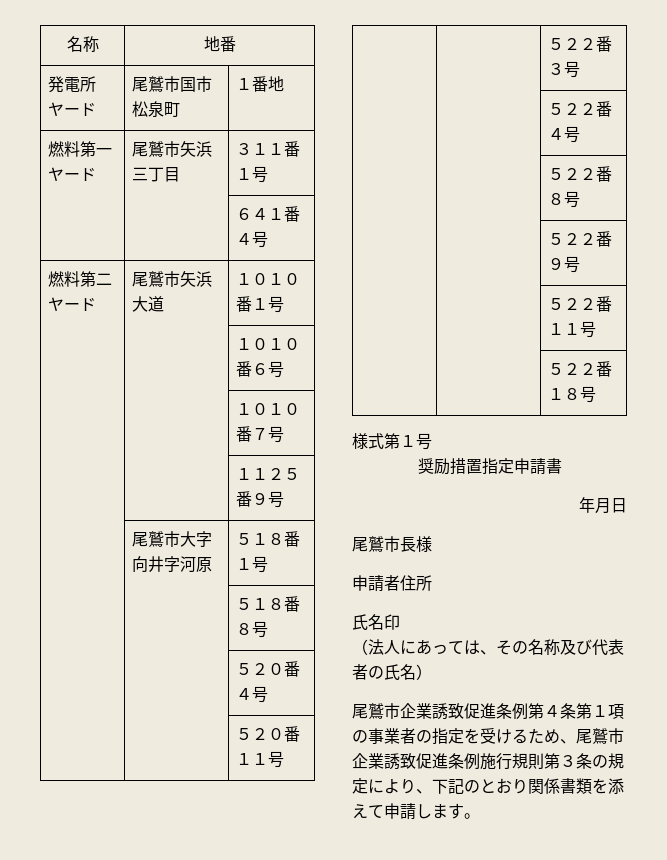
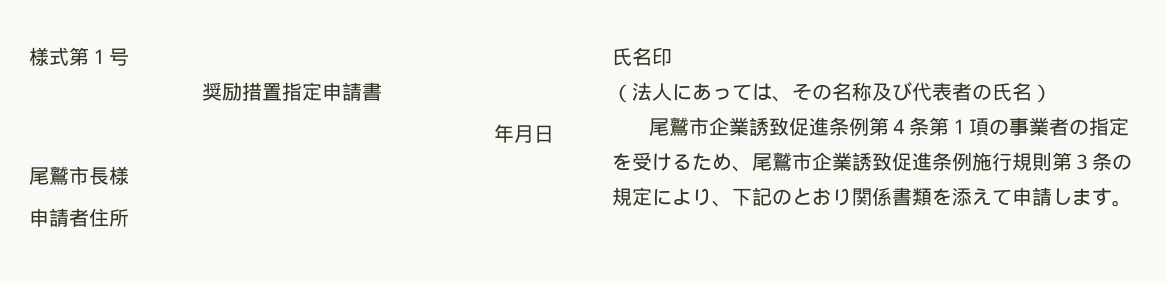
- 名称 | 地番
- 発電所ヤード | 尾鷲市国市松泉町 | １番地
- 燃料第一ヤード | 尾鷲市矢浜三丁目 | ３１１番１号
- | | ６４１番４号
- 燃料第二ヤード | 尾鷲市矢浜大道 | １０１０番１号
- | | １０１０番６号
- | | １０１０番７号
- | | １１２５番９号
- | 尾鷲市大字向井字河原 | ５１８番１号
- | | ５１８番８号
- | | ５２０番４号
- | | ５２０番１１号
- | | ５２２番３号
- | | ５２２番４号
- | | ５２２番８号
- | | ５２２番９号
- | | ５２２番１１号
- | | ５２２番１８号

